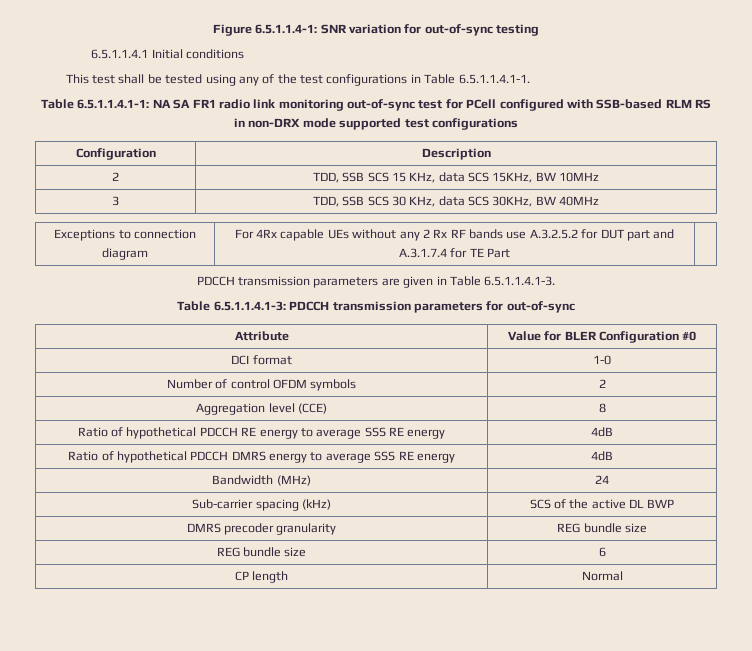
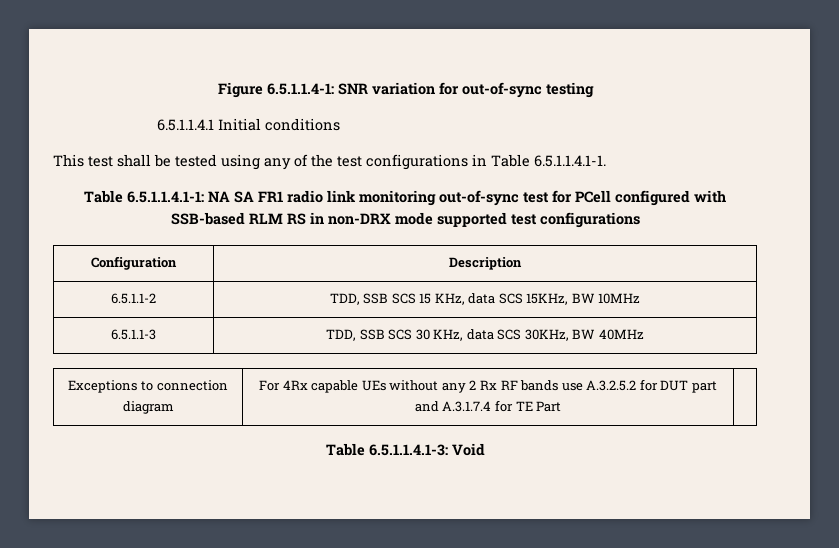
- 2 | TDD, SSB SCS 15 KHz, data SCS 15KHz, BW 10MHz
+ 6.5.1.1-2 | TDD, SSB SCS 15 KHz, data SCS 15KHz, BW 10MHz
- 3 | TDD, SSB SCS 30 KHz, data SCS 30KHz, BW 40MHz
+ 6.5.1.1-3 | TDD, SSB SCS 30 KHz, data SCS 30KHz, BW 40MHz
- PDCCH transmission parameters are given in Table 6.5.1.1.4.1-3.
- Table 6.5.1.1.4.1-3: PDCCH transmission parameters for out-of-sync
- Attribute | Value for BLER Configuration #0
- DCI format | 1-0
- Number of control OFDM symbols | 2
- Aggregation level (CCE) | 8
- Ratio of hypothetical PDCCH RE energy to average SSS RE energy | 4dB
- Ratio of hypothetical PDCCH DMRS energy to average SSS RE energy | 4dB
- Bandwidth (MHz) | 24
- Sub-carrier spacing (kHz) | SCS of the active DL BWP
- DMRS precoder granularity | REG bundle size
- REG bundle size | 6
- CP length | Normal
+ Table 6.5.1.1.4.1-3: Void

